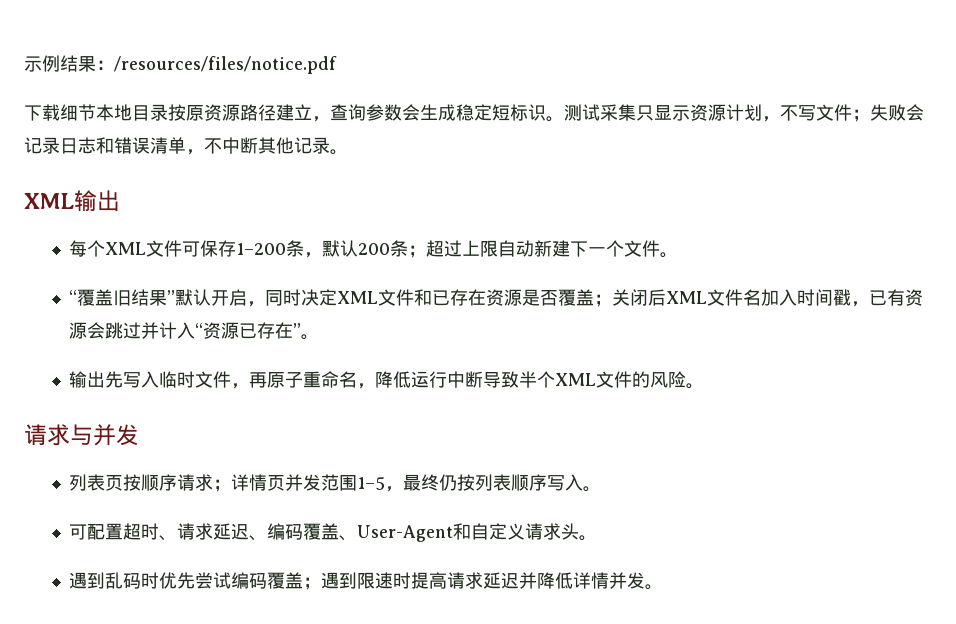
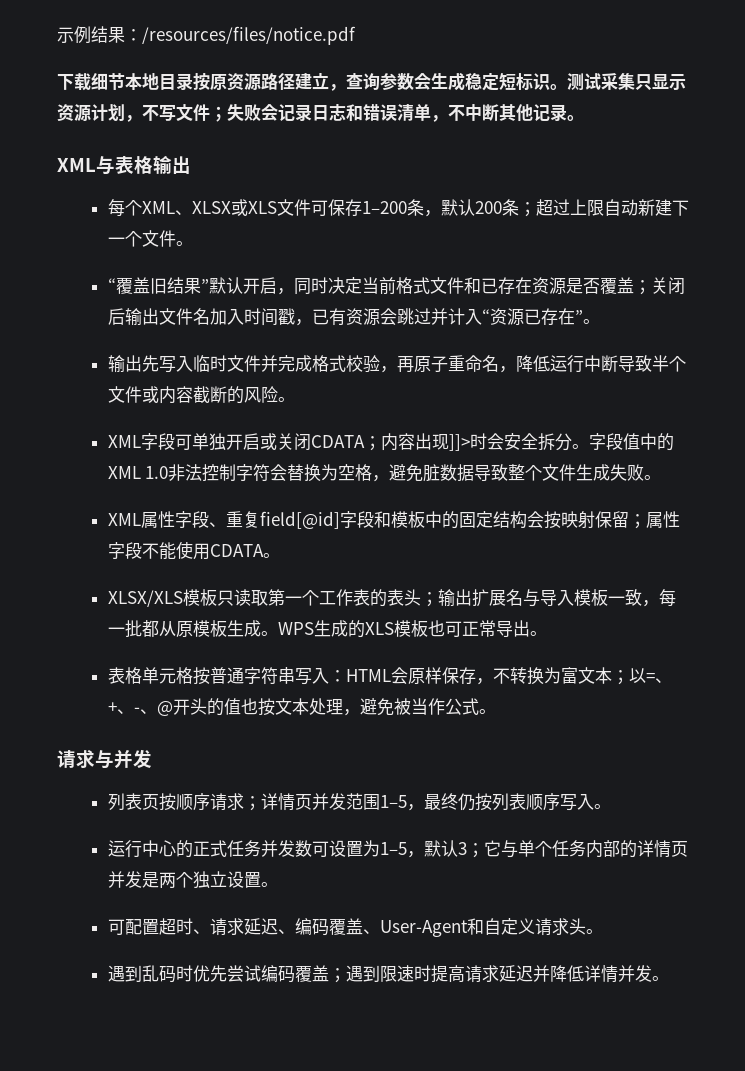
- XML输出
+ XML与表格输出
- 每个XML文件可保存1–200条，默认200条；超过上限自动新建下一个文件。
+ 每个XML、XLSX或XLS文件可保存1–200条，默认200条；超过上限自动新建下一个文件。
- “覆盖旧结果”默认开启，同时决定XML文件和已存在资源是否覆盖；关闭后XML文件名加入时间戳，已有资源会跳过并计入“资源已存在”。
+ “覆盖旧结果”默认开启，同时决定当前格式文件和已存在资源是否覆盖；关闭后输出文件名加入时间戳，已有资源会跳过并计入“资源已存在”。
- 输出先写入临时文件，再原子重命名，降低运行中断导致半个XML文件的风险。
+ 输出先写入临时文件并完成格式校验，再原子重命名，降低运行中断导致半个文件或内容截断的风险。
+ XML字段可单独开启或关闭CDATA；内容出现]]>时会安全拆分。字段值中的XML 1.0非法控制字符会替换为空格，避免脏数据导致整个文件生成失败。
+ XML属性字段、重复field[@id]字段和模板中的固定结构会按映射保留；属性字段不能使用CDATA。
+ XLSX/XLS模板只读取第一个工作表的表头；输出扩展名与导入模板一致，每一批都从原模板生成。WPS生成的XLS模板也可正常导出。
+ 表格单元格按普通字符串写入：HTML会原样保存，不转换为富文本；以=、+、-、@开头的值也按文本处理，避免被当作公式。
+ 运行中心的正式任务并发数可设置为1–5，默认3；它与单个任务内部的详情页并发是两个独立设置。

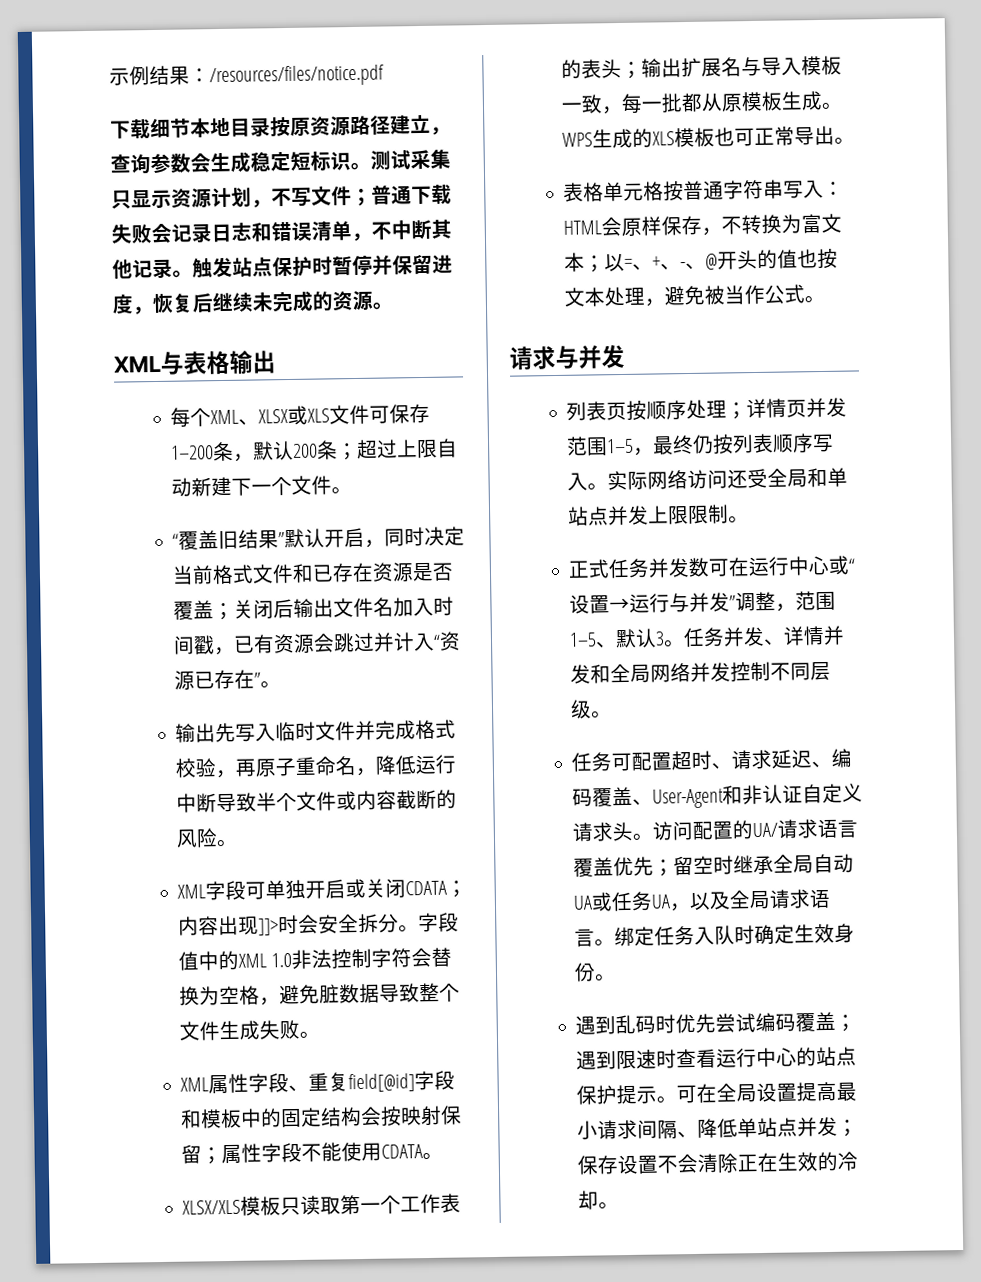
- 测试采集只显示资源计划，不写文件；失败会记录日志和错误清单，不中断其他记录。
+ 测试采集只显示资源计划，不写文件；普通下载失败会记录日志和错误清单，不中断其他记录。触发站点保护时暂停并保留进度，恢复后继续未完成的资源。
- 列表页按顺序请求；详情页并发范围1–5，最终仍按列表顺序写入。
- 运行中心的正式任务并发数可设置为1–5，默认3；它与单个任务内部的详情页并发是两个独立设置。
- 可配置超时、请求延迟、编码覆盖、User-Agent和自定义请求头。
+ 列表页按顺序处理；详情页并发范围1–5，最终仍按列表顺序写入。实际网络访问还受全局和单站点并发上限限制。
+ 正式任务并发数可在运行中心或“设置→运行与并发”调整，范围1–5、默认3。任务并发、详情并发和全局网络并发控制不同层级。
+ 任务可配置超时、请求延迟、编码覆盖、User-Agent和非认证自定义请求头。访问配置的UA/请求语言覆盖优先；留空时继承全局自动UA或任务UA，以及全局请求语言。绑定任务入队时确定生效身份。
- 遇到乱码时优先尝试编码覆盖；遇到限速时提高请求延迟并降低详情并发。
+ 遇到乱码时优先尝试编码覆盖；遇到限速时查看运行中心的站点保护提示。可在全局设置提高最小请求间隔、降低单站点并发；保存设置不会清除正在生效的冷却。

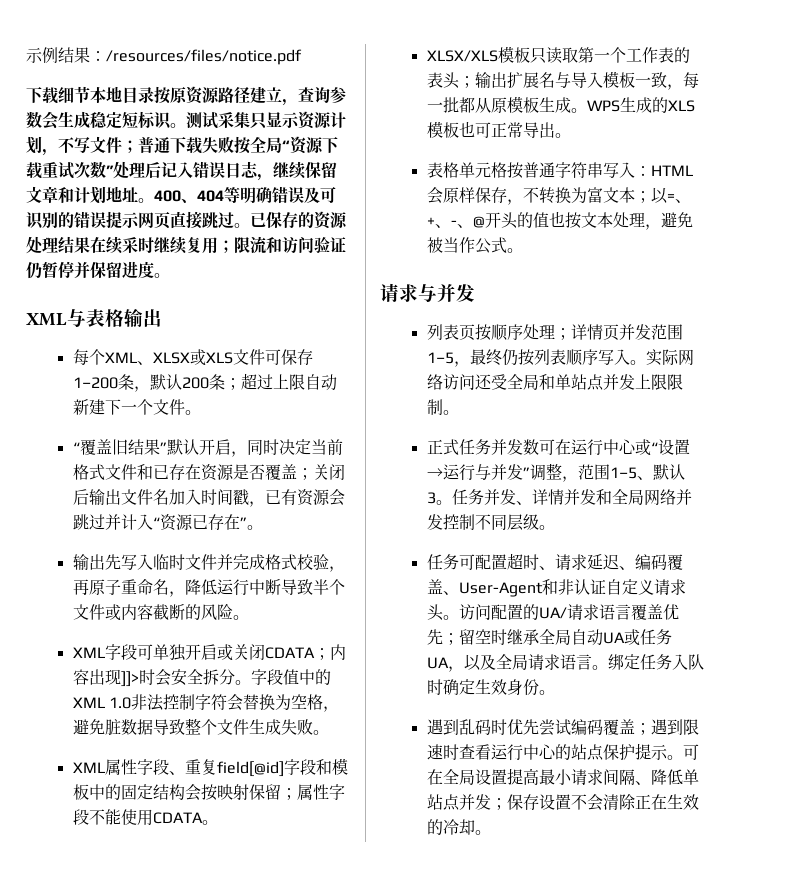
- 测试采集只显示资源计划，不写文件；普通下载失败会记录日志和错误清单，不中断其他记录。触发站点保护时暂停并保留进度，恢复后继续未完成的资源。
+ 测试采集只显示资源计划，不写文件；普通下载失败按全局“资源下载重试次数”处理后记入错误日志，继续保留文章和计划地址。400、404等明确错误及可识别的错误提示网页直接跳过。已保存的资源处理结果在续采时继续复用；限流和访问验证仍暂停并保留进度。

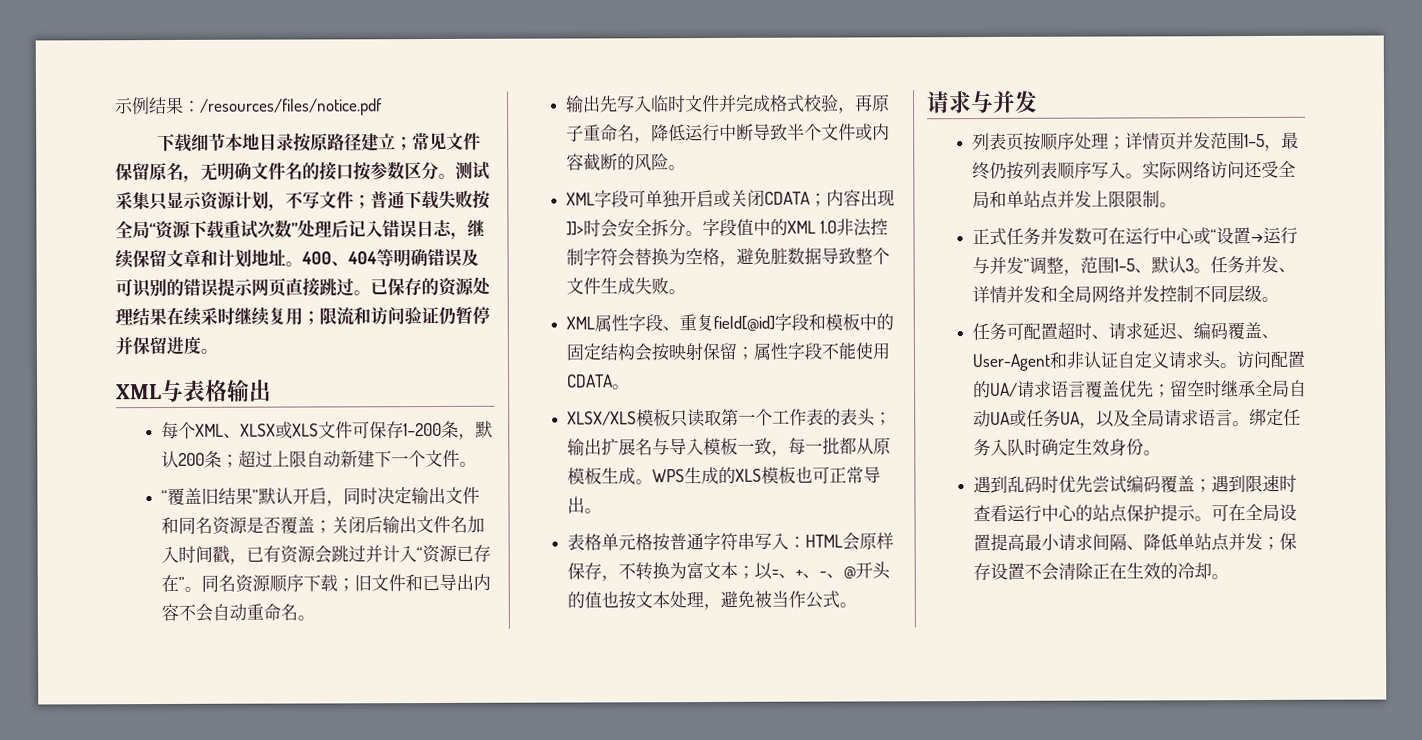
- 下载细节本地目录按原资源路径建立，查询参数会生成稳定短标识。
+ 下载细节本地目录按原路径建立；常见文件保留原名，无明确文件名的接口按参数区分。
- “覆盖旧结果”默认开启，同时决定当前格式文件和已存在资源是否覆盖；关闭后输出文件名加入时间戳，已有资源会跳过并计入“资源已存在”。
+ “覆盖旧结果”默认开启，同时决定输出文件和同名资源是否覆盖；关闭后输出文件名加入时间戳，已有资源会跳过并计入“资源已存在”。同名资源顺序下载；旧文件和已导出内容不会自动重命名。

